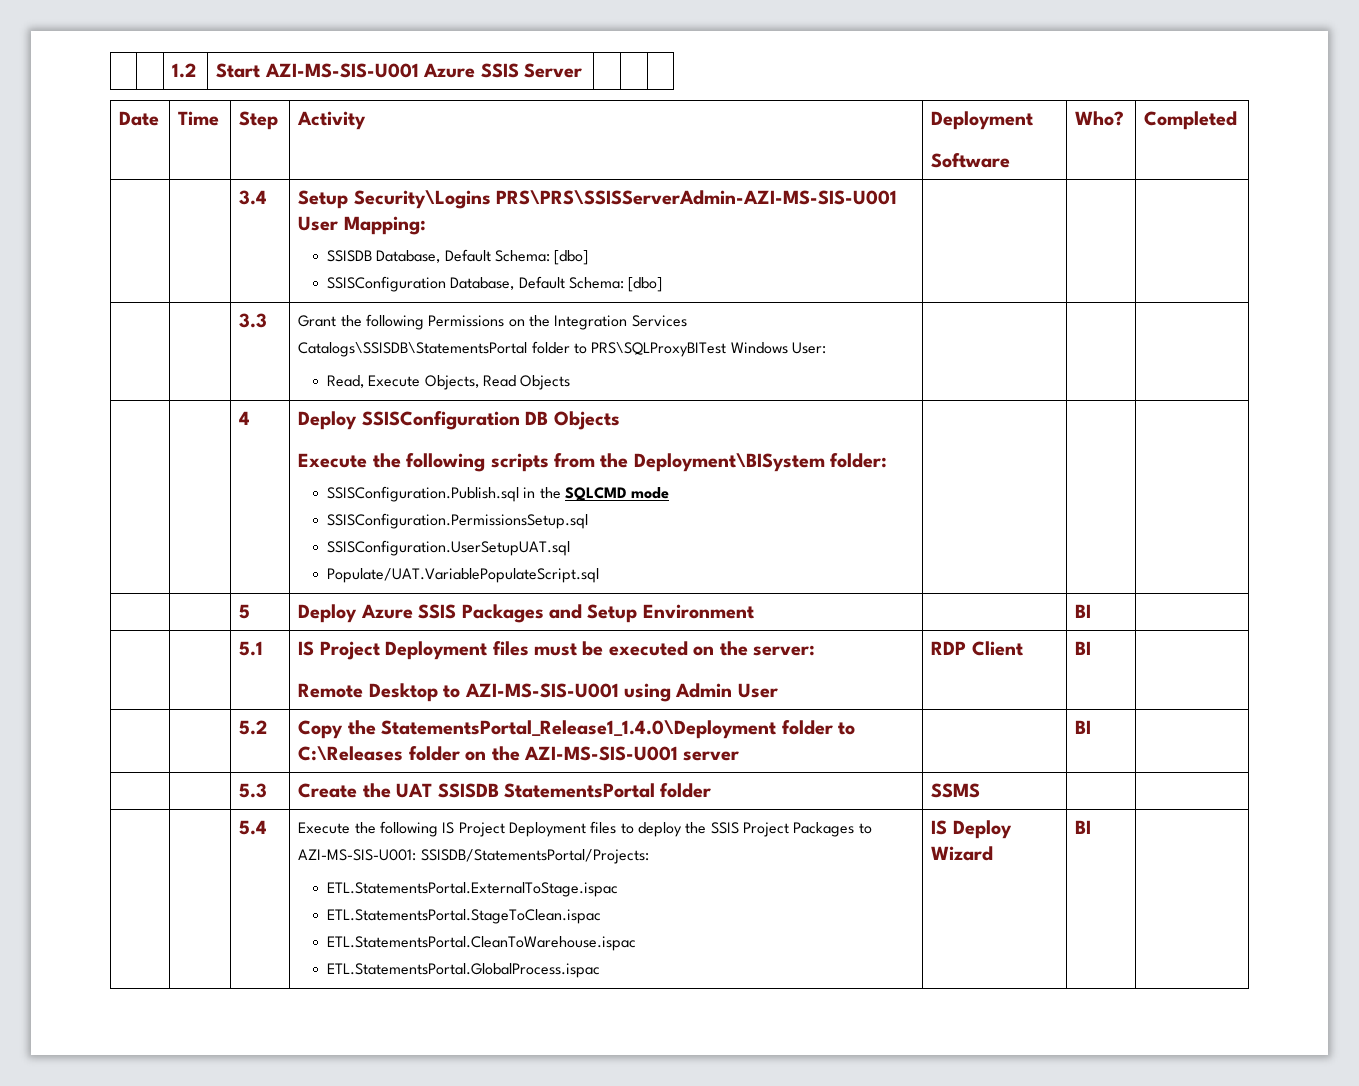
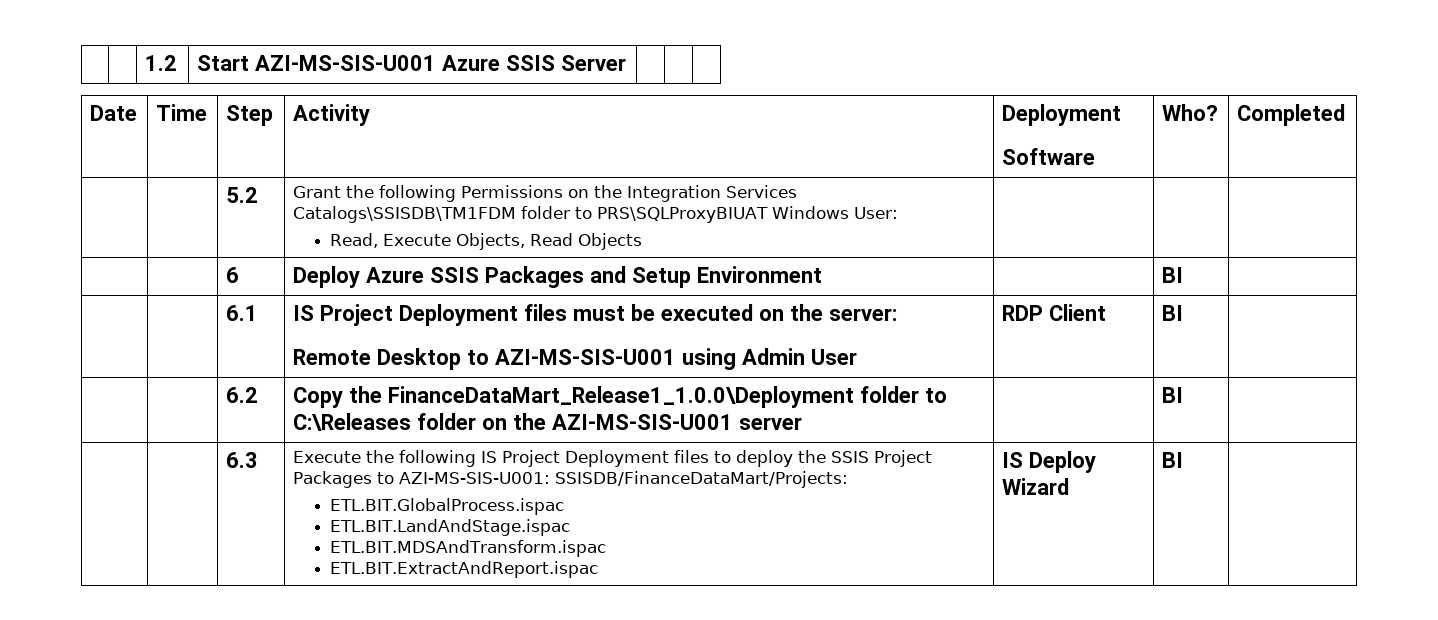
- | | 3.4 | Setup Security\Logins PRS\PRS\SSISServerAdmin-AZI-MS-SIS-U001 User Mapping:
- SSISDB Database, Default Schema: [dbo]
- SSISConfiguration Database, Default Schema: [dbo] | | |
- | | 3.3 | Grant the following Permissions on the Integration Services Catalogs\SSISDB\StatementsPortal folder to PRS\SQLProxyBITest Windows User:
+ | | 5.2 | Grant the following Permissions on the Integration Services Catalogs\SSISDB\TM1FDM folder to PRS\SQLProxyBIUAT Windows User:
- | | 4 | Deploy SSISConfiguration DB Objects
- Execute the following scripts from the Deployment\BISystem folder:
- SSISConfiguration.Publish.sql in the SQLCMD mode
- SSISConfiguration.PermissionsSetup.sql
- SSISConfiguration.UserSetupUAT.sql
- Populate/UAT.VariablePopulateScript.sql | | |
- | | 5 | Deploy Azure SSIS Packages and Setup Environment | | BI |
+ | | 6 | Deploy Azure SSIS Packages and Setup Environment | | BI |
- | | 5.1 | IS Project Deployment files must be executed on the server:
+ | | 6.1 | IS Project Deployment files must be executed on the server:
- | | 5.2 | Copy the StatementsPortal_Release1_1.4.0\Deployment folder to C:\Releases folder on the AZI-MS-SIS-U001 server | | BI |
+ | | 6.2 | Copy the FinanceDataMart_Release1_1.0.0\Deployment folder to C:\Releases folder on the AZI-MS-SIS-U001 server | | BI |
- | | 5.3 | Create the UAT SSISDB StatementsPortal folder | SSMS | |
- | | 5.4 | Execute the following IS Project Deployment files to deploy the SSIS Project Packages to AZI-MS-SIS-U001: SSISDB/StatementsPortal/Projects:
- ETL.StatementsPortal.ExternalToStage.ispac
- ETL.StatementsPortal.StageToClean.ispac
- ETL.StatementsPortal.CleanToWarehouse.ispac
- ETL.StatementsPortal.GlobalProcess.ispac | IS Deploy Wizard | BI |
+ | | 6.3 | Execute the following IS Project Deployment files to deploy the SSIS Project Packages to AZI-MS-SIS-U001: SSISDB/FinanceDataMart/Projects:
+ ETL.BIT.GlobalProcess.ispac
+ ETL.BIT.LandAndStage.ispac
+ ETL.BIT.MDSAndTransform.ispac
+ ETL.BIT.ExtractAndReport.ispac | IS Deploy Wizard | BI |

